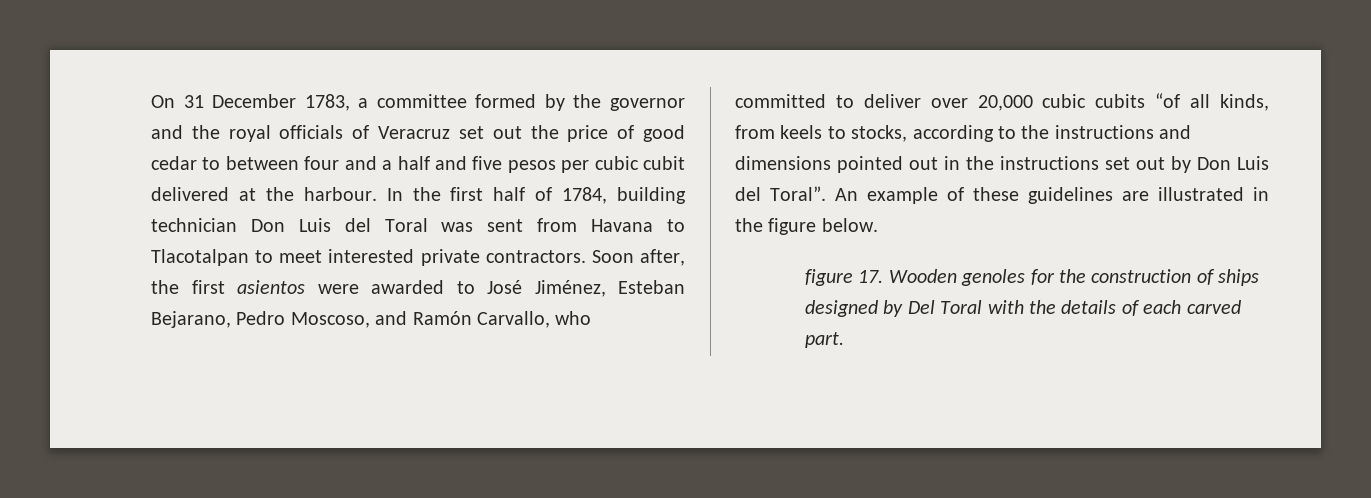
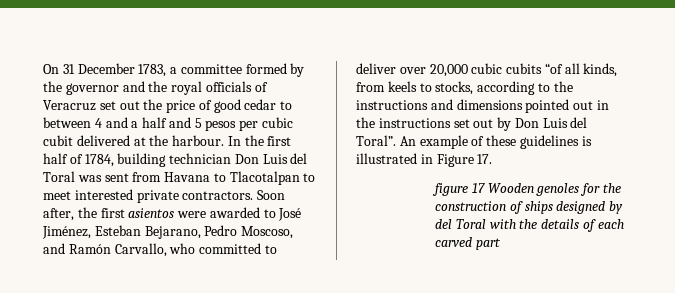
- On 31 December 1783, a committee formed by the governor and the royal officials of Veracruz set out the price of good cedar to between four and a half and five pesos per cubic cubit delivered at the harbour.
+ On 31 December 1783, a committee formed by the governor and the royal officials of Veracruz set out the price of good cedar to between 4 and a half and 5 pesos per cubic cubit delivered at the harbour.
- An example of these guidelines are illustrated in the figure below.
- figure 17. Wooden genoles for the construction of ships designed by Del Toral with the details of each carved part.
+ An example of these guidelines is illustrated in Figure 17.
+ figure 17 Wooden genoles for the construction of ships designed by del Toral with the details of each carved part

